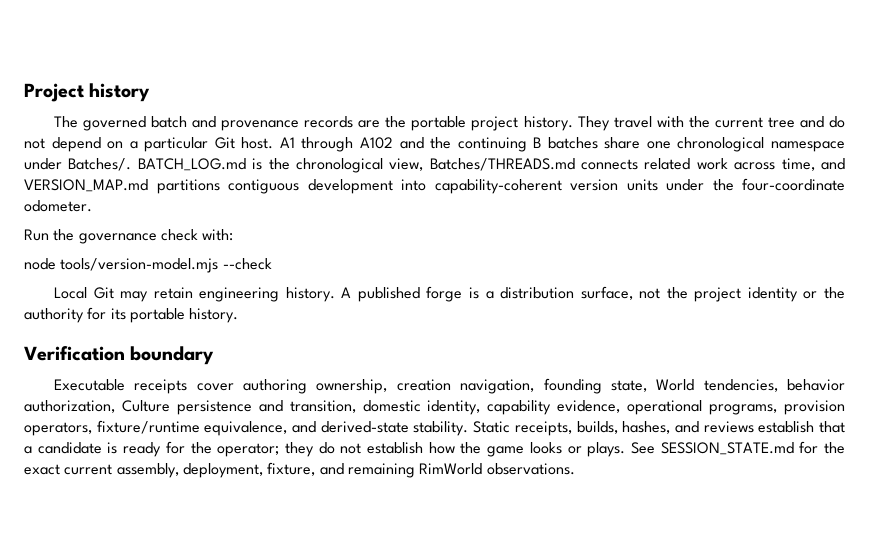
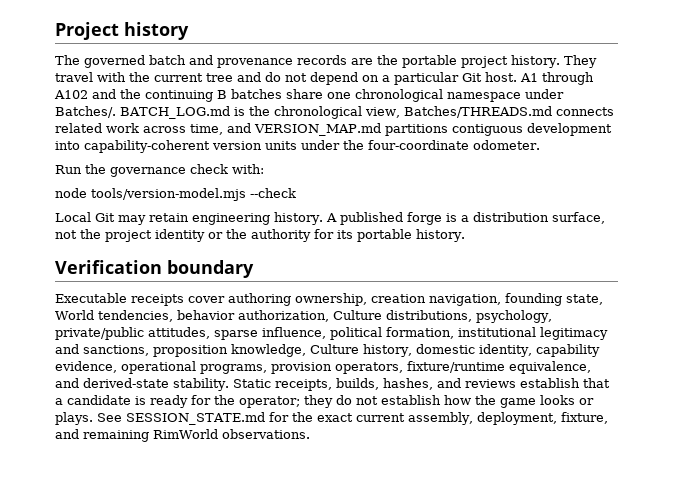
- Executable receipts cover authoring ownership, creation navigation, founding state, World tendencies, behavior authorization, Culture persistence and transition, domestic identity, capability evidence, operational programs, provision operators, fixture/runtime equivalence, and derived-state stability.
+ Executable receipts cover authoring ownership, creation navigation, founding state, World tendencies, behavior authorization, Culture distributions, psychology, private/public attitudes, sparse influence, political formation, institutional legitimacy and sanctions, proposition knowledge, Culture history, domestic identity, capability evidence, operational programs, provision operators, fixture/runtime equivalence, and derived-state stability.

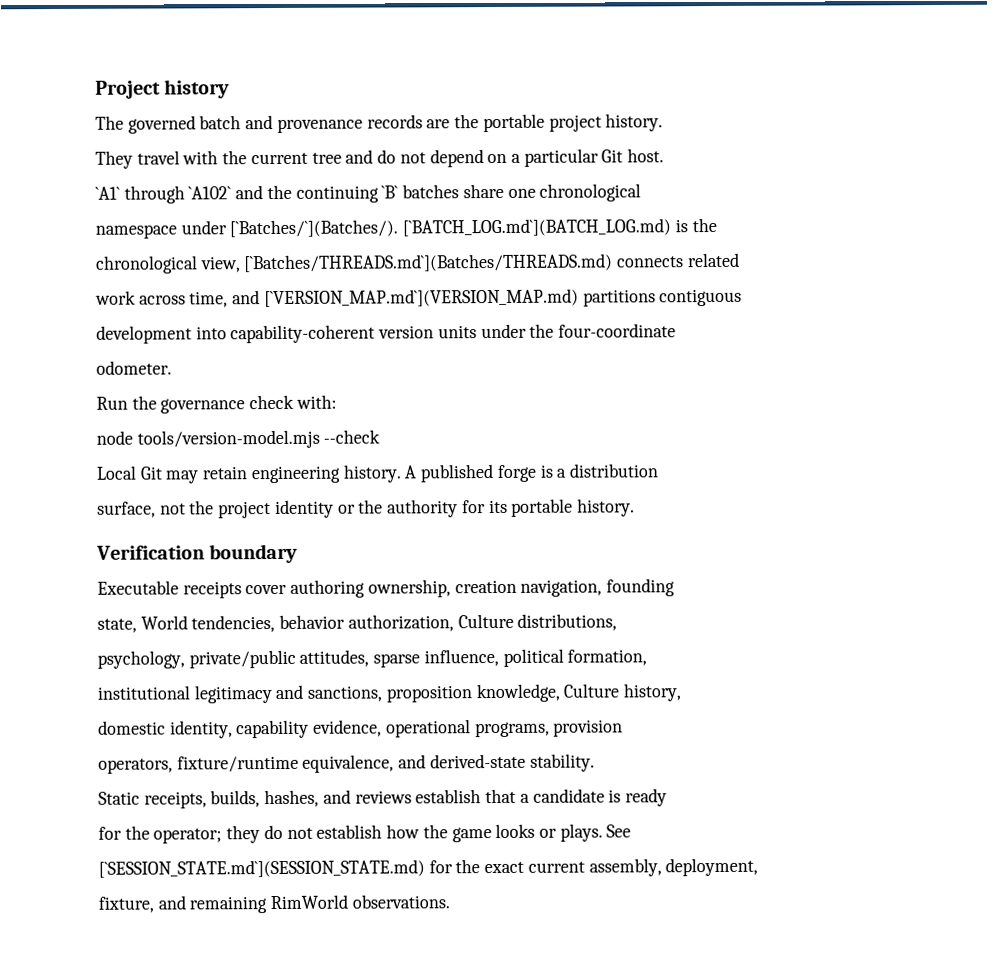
- The governed batch and provenance records are the portable project history. They travel with the current tree and do not depend on a particular Git host. A1 through A102 and the continuing B batches share one chronological namespace under Batches/. BATCH_LOG.md is the chronological view, Batches/THREADS.md connects related work across time, and VERSION_MAP.md partitions contiguous development into capability-coherent version units under the four-coordinate odometer.
+ The governed batch and provenance records are the portable project history.
+ They travel with the current tree and do not depend on a particular Git host.
+ `A1` through `A102` and the continuing `B` batches share one chronological
+ namespace under [`Batches/`](Batches/). [`BATCH_LOG.md`](BATCH_LOG.md) is the
+ chronological view, [`Batches/THREADS.md`](Batches/THREADS.md) connects related
+ work across time, and [`VERSION_MAP.md`](VERSION_MAP.md) partitions contiguous
+ development into capability-coherent version units under the four-coordinate
+ odometer.
- A published forge is a distribution surface, not the project identity or the authority for its portable history.
+ A published forge is a distribution
+ surface, not the project identity or the authority for its portable history.
- Executable receipts cover authoring ownership, creation navigation, founding state, World tendencies, behavior authorization, Culture distributions, psychology, private/public attitudes, sparse influence, political formation, institutional legitimacy and sanctions, proposition knowledge, Culture history, domestic identity, capability evidence, operational programs, provision operators, fixture/runtime equivalence, and derived-state stability. Static receipts, builds, hashes, and reviews establish that a candidate is ready for the operator;
+ Executable receipts cover authoring ownership, creation navigation, founding
+ state, World tendencies, behavior authorization, Culture distributions,
+ psychology, private/public attitudes, sparse influence, political formation,
+ institutional legitimacy and sanctions, proposition knowledge, Culture history,
+ domestic identity, capability evidence, operational programs, provision
+ operators, fixture/runtime equivalence, and derived-state stability.
+ Static receipts, builds, hashes, and reviews establish that a candidate is ready
+ for the operator;
- See SESSION_STATE.md for the exact current assembly, deployment, fixture, and remaining RimWorld observations.
+ See
+ [`SESSION_STATE.md`](SESSION_STATE.md) for the exact current assembly, deployment,
+ fixture, and remaining RimWorld observations.

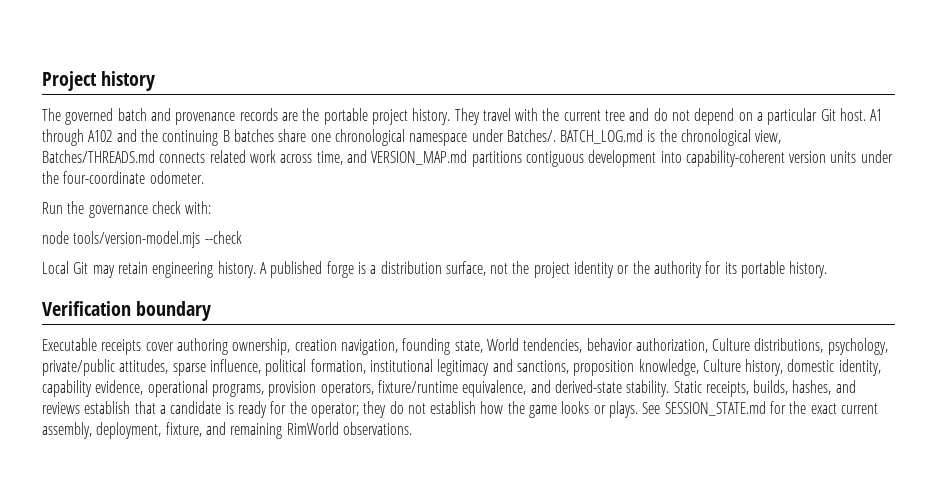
- The governed batch and provenance records are the portable project history.
- They travel with the current tree and do not depend on a particular Git host.
- `A1` through `A102` and the continuing `B` batches share one chronological
- namespace under [`Batches/`](Batches/). [`BATCH_LOG.md`](BATCH_LOG.md) is the
- chronological view, [`Batches/THREADS.md`](Batches/THREADS.md) connects related
- work across time, and [`VERSION_MAP.md`](VERSION_MAP.md) partitions contiguous
- development into capability-coherent version units under the four-coordinate
- odometer.
+ The governed batch and provenance records are the portable project history. They travel with the current tree and do not depend on a particular Git host. A1 through A102 and the continuing B batches share one chronological namespace under Batches/. BATCH_LOG.md is the chronological view, Batches/THREADS.md connects related work across time, and VERSION_MAP.md partitions contiguous development into capability-coherent version units under the four-coordinate odometer.
- A published forge is a distribution
- surface, not the project identity or the authority for its portable history.
+ A published forge is a distribution surface, not the project identity or the authority for its portable history.
- Executable receipts cover authoring ownership, creation navigation, founding
- state, World tendencies, behavior authorization, Culture distributions,
- psychology, private/public attitudes, sparse influence, political formation,
- institutional legitimacy and sanctions, proposition knowledge, Culture history,
- domestic identity, capability evidence, operational programs, provision
- operators, fixture/runtime equivalence, and derived-state stability.
- Static receipts, builds, hashes, and reviews establish that a candidate is ready
- for the operator;
+ Executable receipts cover authoring ownership, creation navigation, founding state, World tendencies, behavior authorization, Culture distributions, psychology, private/public attitudes, sparse influence, political formation, institutional legitimacy and sanctions, proposition knowledge, Culture history, domestic identity, capability evidence, operational programs, provision operators, fixture/runtime equivalence, and derived-state stability. Static receipts, builds, hashes, and reviews establish that a candidate is ready for the operator;
- See
- [`SESSION_STATE.md`](SESSION_STATE.md) for the exact current assembly, deployment,
- fixture, and remaining RimWorld observations.
+ See SESSION_STATE.md for the exact current assembly, deployment, fixture, and remaining RimWorld observations.

